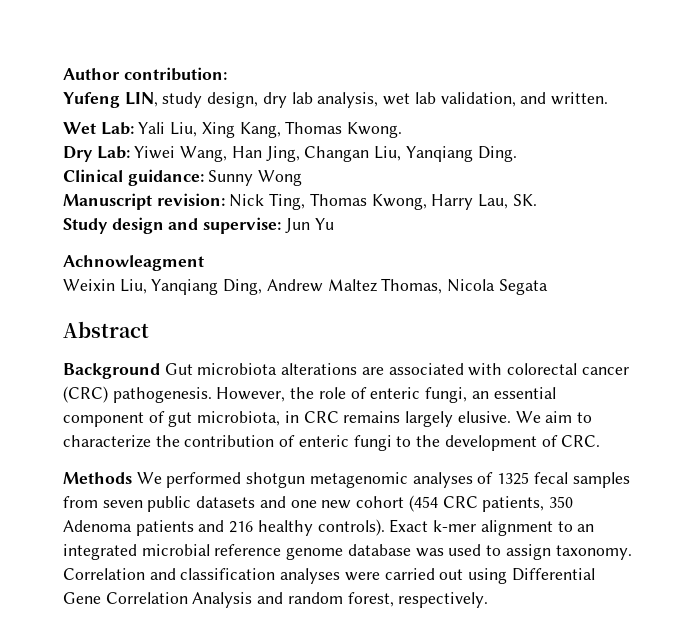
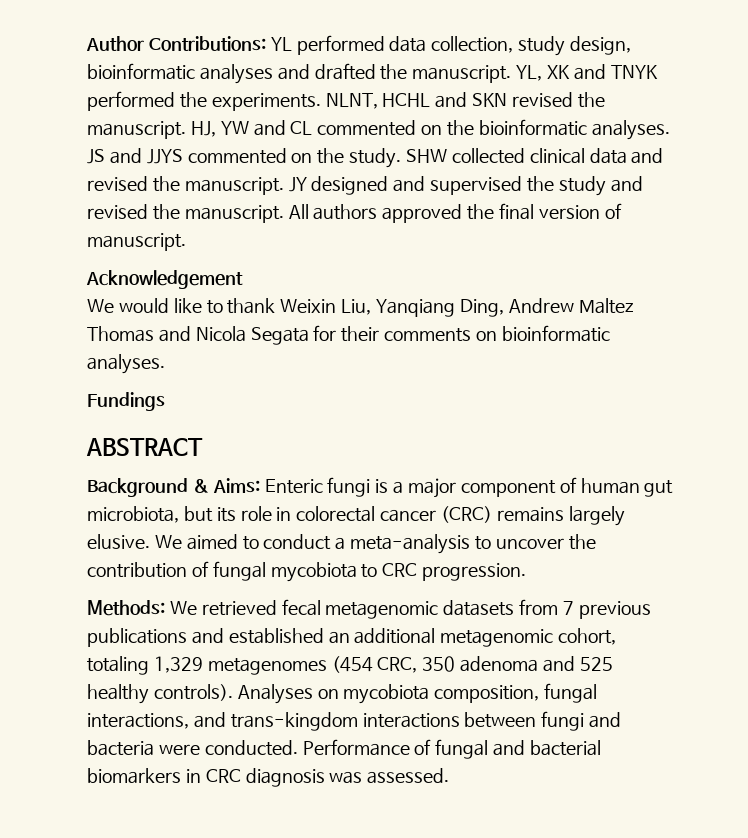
- Author contribution:
- Yufeng LIN, study design, dry lab analysis, wet lab validation, and written.
- Wet Lab: Yali Liu, Xing Kang, Thomas Kwong.
- Dry Lab: Yiwei Wang, Han Jing, Changan Liu, Yanqiang Ding.
- Clinical guidance: Sunny Wong
- Manuscript revision: Nick Ting, Thomas Kwong, Harry Lau, SK.
- Study design and supervise: Jun Yu
- Achnowleagment
- Weixin Liu, Yanqiang Ding, Andrew Maltez Thomas, Nicola Segata
- Abstract
- Background Gut microbiota alterations are associated with colorectal cancer (CRC) pathogenesis. However, the role of enteric fungi, an essential component of gut microbiota, in CRC remains largely elusive. We aim to characterize the contribution of enteric fungi to the development of CRC.
- Methods We performed shotgun metagenomic analyses of 1325 fecal samples from seven public datasets and one new cohort (454 CRC patients, 350 Adenoma patients and 216 healthy controls). Exact k-mer alignment to an integrated microbial reference genome database was used to assign taxonomy. Correlation and classification analyses were carried out using Differential Gene Correlation Analysis and random forest, respectively.
+ Author Contributions: YL performed data collection, study design, bioinformatic analyses and drafted the manuscript. YL, XK and TNYK performed the experiments. NLNT, HCHL and SKN revised the manuscript. HJ, YW and CL commented on the bioinformatic analyses. JS and JJYS commented on the study. SHW collected clinical data and revised the manuscript. JY designed and supervised the study and revised the manuscript. All authors approved the final version of manuscript.
+ Acknowledgement
+ We would like to thank Weixin Liu, Yanqiang Ding, Andrew Maltez Thomas and Nicola Segata for their comments on bioinformatic analyses.
+ Fundings
+ ABSTRACT
+ Background & Aims: Enteric fungi is a major component of human gut microbiota, but its role in colorectal cancer (CRC) remains largely elusive. We aimed to conduct a meta-analysis to uncover the contribution of fungal mycobiota to CRC progression.
+ Methods: We retrieved fecal metagenomic datasets from 7 previous publications and established an additional metagenomic cohort, totaling 1,329 metagenomes (454 CRC, 350 adenoma and 525 healthy controls). Analyses on mycobiota composition, fungal interactions, and trans-kingdom interactions between fungi and bacteria were conducted. Performance of fungal and bacterial biomarkers in CRC diagnosis was assessed.

